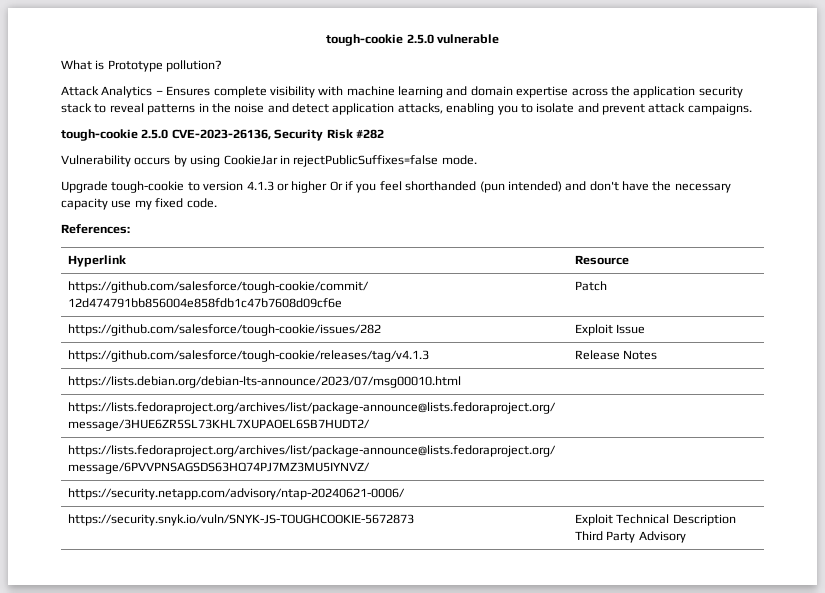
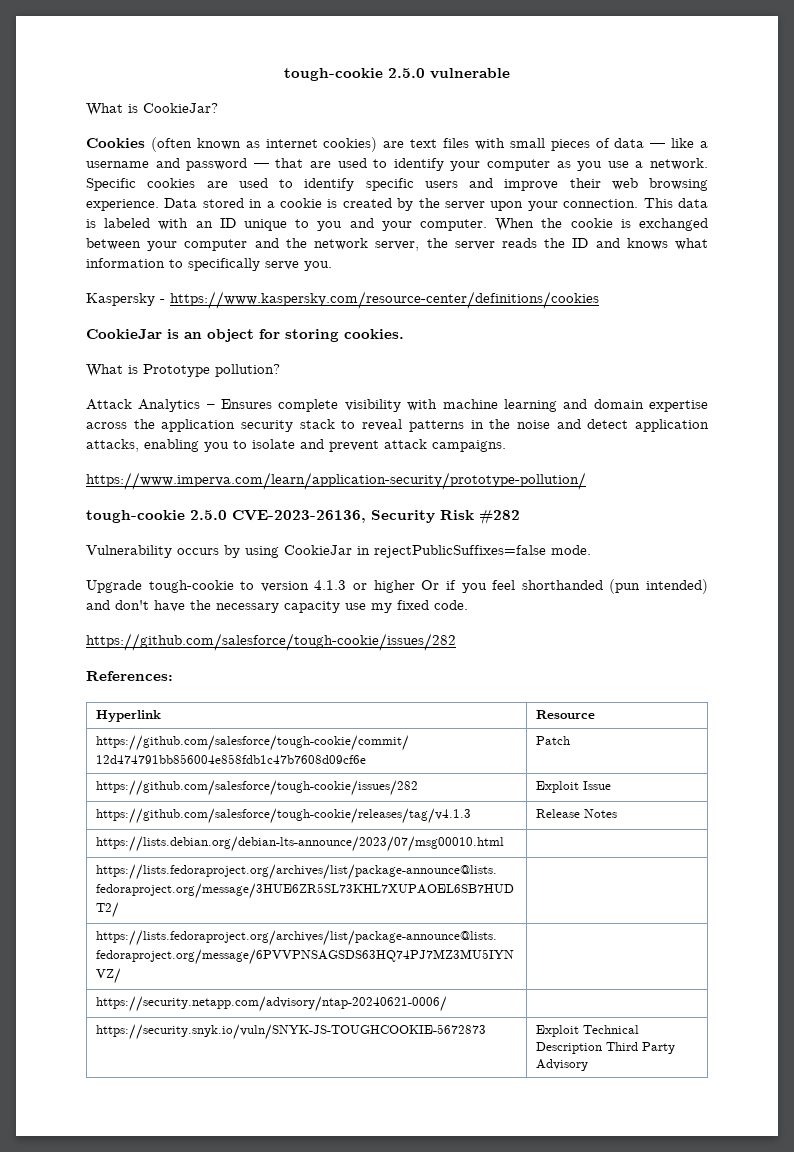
+ What is CookieJar?
+ Cookies (often known as internet cookies) are text files with small pieces of data — like a username and password — that are used to identify your computer as you use a network. Specific cookies are used to identify specific users and improve their web browsing experience. Data stored in a cookie is created by the server upon your connection. This data is labeled with an ID unique to you and your computer. When the cookie is exchanged between your computer and the network server, the server reads the ID and knows what information to specifically serve you.
+ Kaspersky - https://www.kaspersky.com/resource-center/definitions/cookies
+ CookieJar is an object for storing cookies.
+ https://www.imperva.com/learn/application-security/prototype-pollution/
  Upgrade tough-cookie to version 4.1.3 or higher Or if you feel shorthanded (pun intended) and don't have the necessary capacity use my fixed code.
+ https://github.com/salesforce/tough-cookie/issues/282

